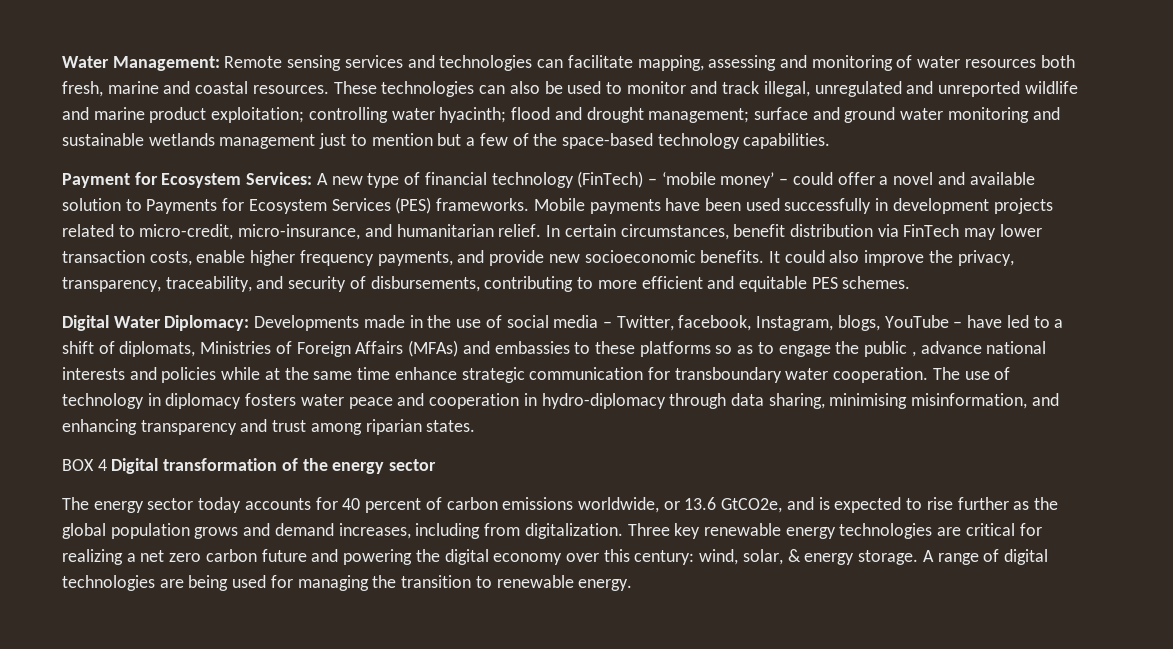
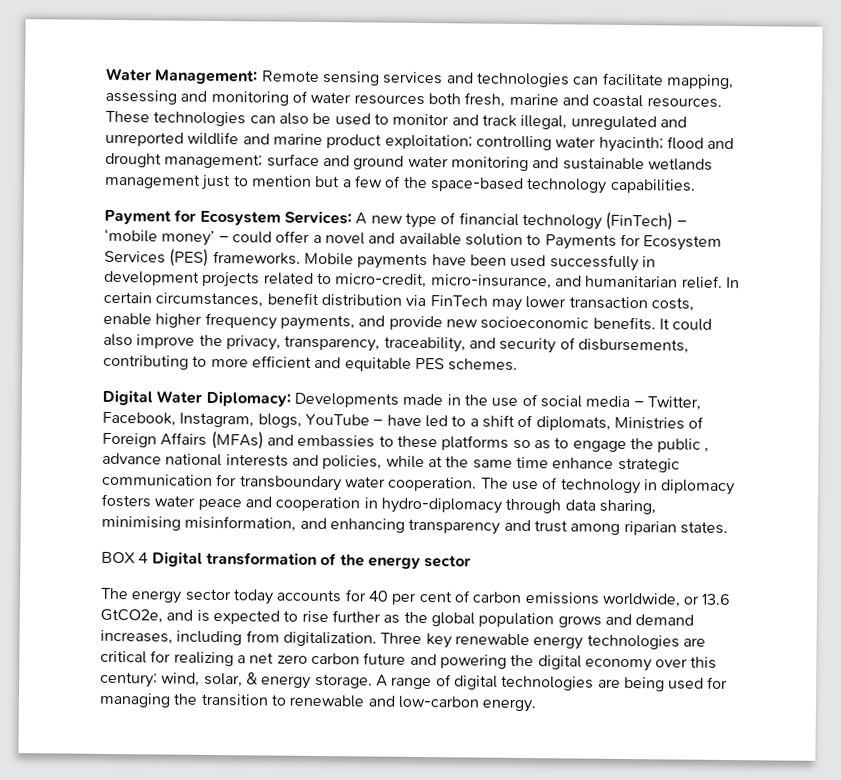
- Digital Water Diplomacy: Developments made in the use of social media – Twitter, facebook, Instagram, blogs, YouTube – have led to a shift of diplomats, Ministries of Foreign Affairs (MFAs) and embassies to these platforms so as to engage the public , advance national interests and policies while at the same time enhance strategic communication for transboundary water cooperation.
+ Digital Water Diplomacy: Developments made in the use of social media – Twitter, Facebook, Instagram, blogs, YouTube – have led to a shift of diplomats, Ministries of Foreign Affairs (MFAs) and embassies to these platforms so as to engage the public , advance national interests and policies, while at the same time enhance strategic communication for transboundary water cooperation.
- The energy sector today accounts for 40 percent of carbon emissions worldwide, or 13.6 GtCO2e, and is expected to rise further as the global population grows and demand increases, including from digitalization.
+ The energy sector today accounts for 40 per cent of carbon emissions worldwide, or 13.6 GtCO2e, and is expected to rise further as the global population grows and demand increases, including from digitalization.
- A range of digital technologies are being used for managing the transition to renewable energy.
+ A range of digital technologies are being used for managing the transition to renewable and low-carbon energy.

